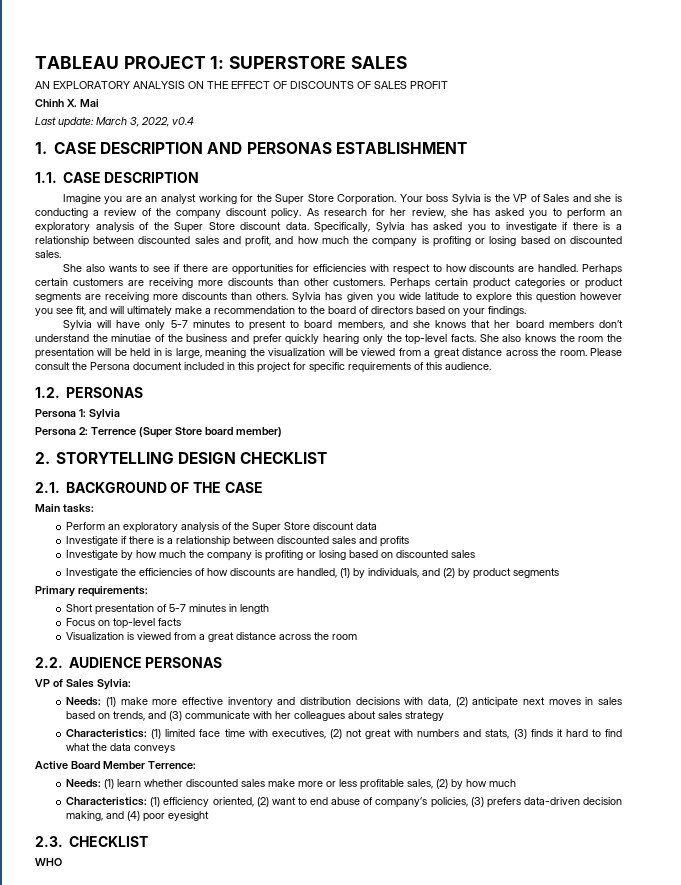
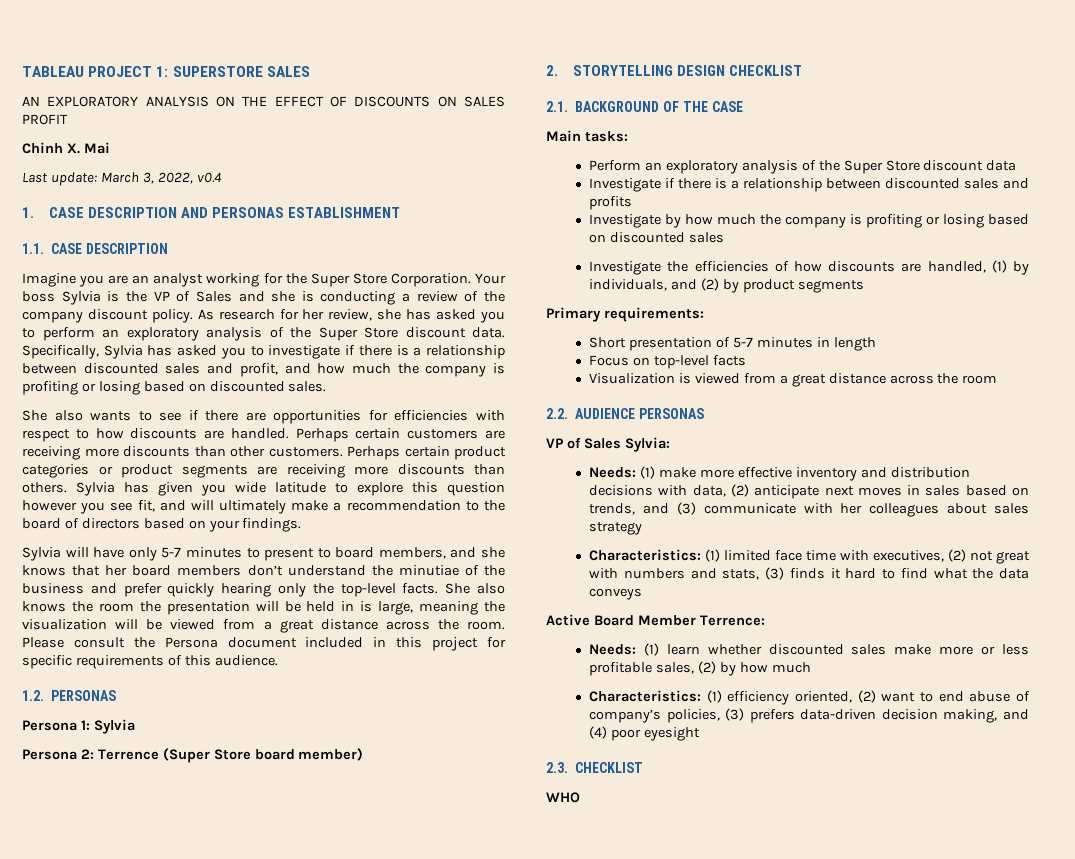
- AN EXPLORATORY ANALYSIS ON THE EFFECT OF DISCOUNTS OF SALES PROFIT
+ AN EXPLORATORY ANALYSIS ON THE EFFECT OF DISCOUNTS ON SALES PROFIT

